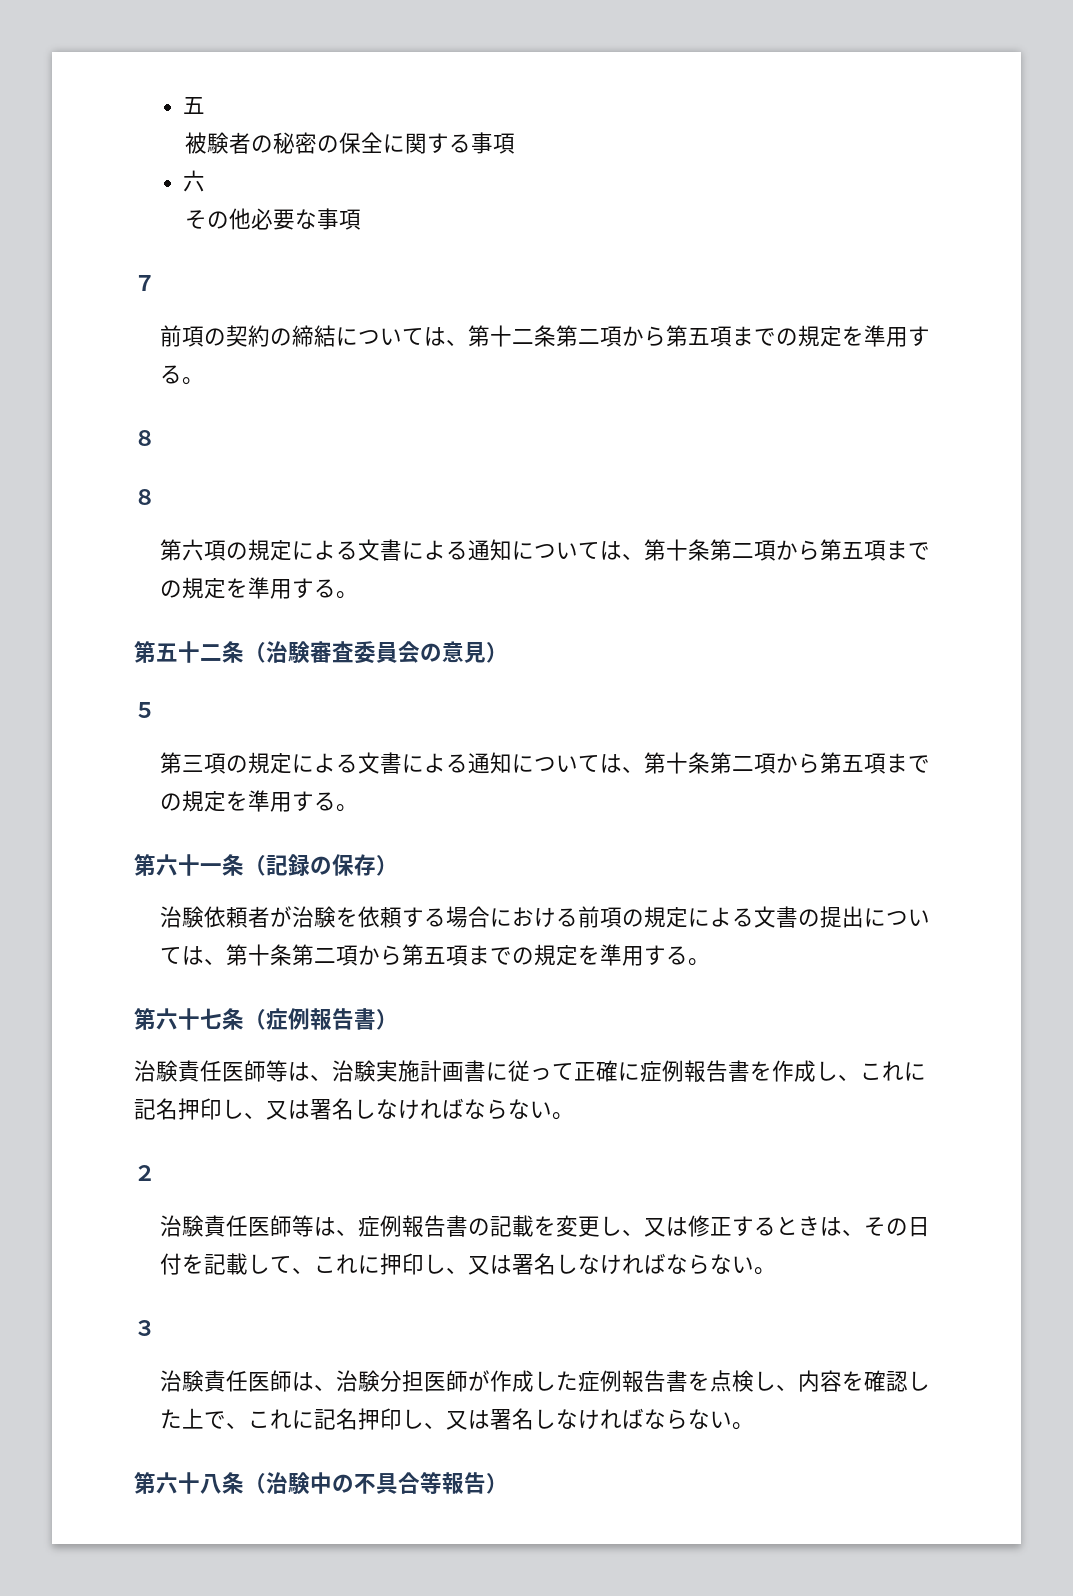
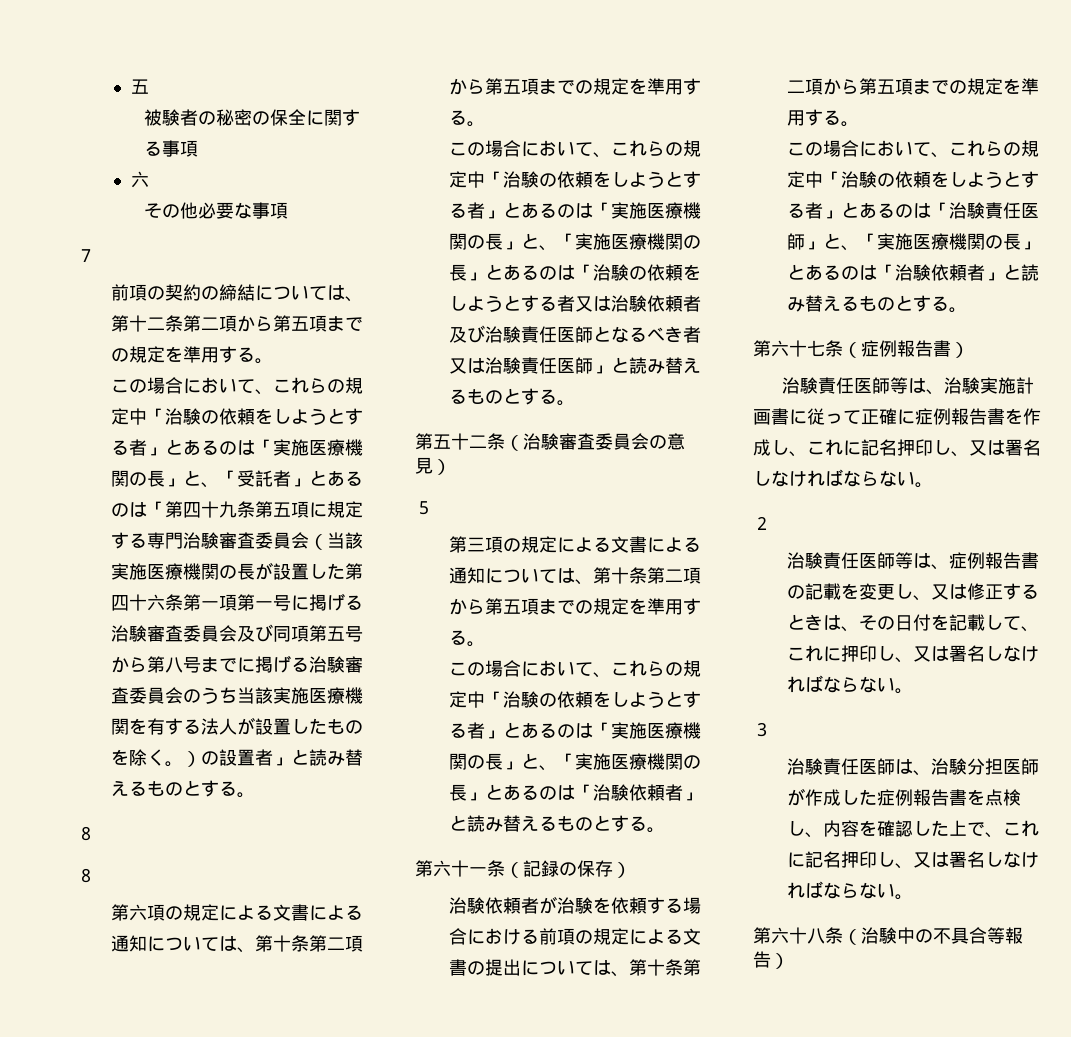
+ この場合において、これらの規定中「治験の依頼をしようとする者」とあるのは「実施医療機関の長」と、「受託者」とあるのは「第四十九条第五項に規定する専門治験審査委員会（当該実施医療機関の長が設置した第四十六条第一項第一号に掲げる治験審査委員会及び同項第五号から第八号までに掲げる治験審査委員会のうち当該実施医療機関を有する法人が設置したものを除く。）の設置者」と読み替えるものとする。
+ この場合において、これらの規定中「治験の依頼をしようとする者」とあるのは「実施医療機関の長」と、「実施医療機関の長」とあるのは「治験の依頼をしようとする者又は治験依頼者及び治験責任医師となるべき者又は治験責任医師」と読み替えるものとする。
+ この場合において、これらの規定中「治験の依頼をしようとする者」とあるのは「実施医療機関の長」と、「実施医療機関の長」とあるのは「治験依頼者」と読み替えるものとする。
+ この場合において、これらの規定中「治験の依頼をしようとする者」とあるのは「治験責任医師」と、「実施医療機関の長」とあるのは「治験依頼者」と読み替えるものとする。

